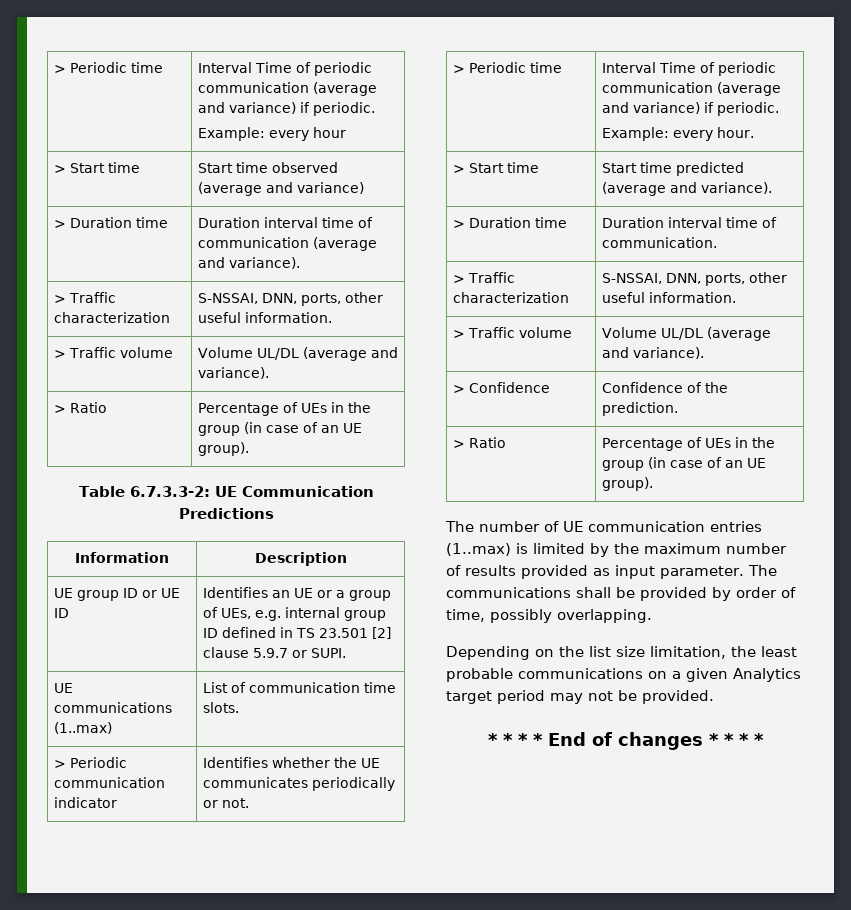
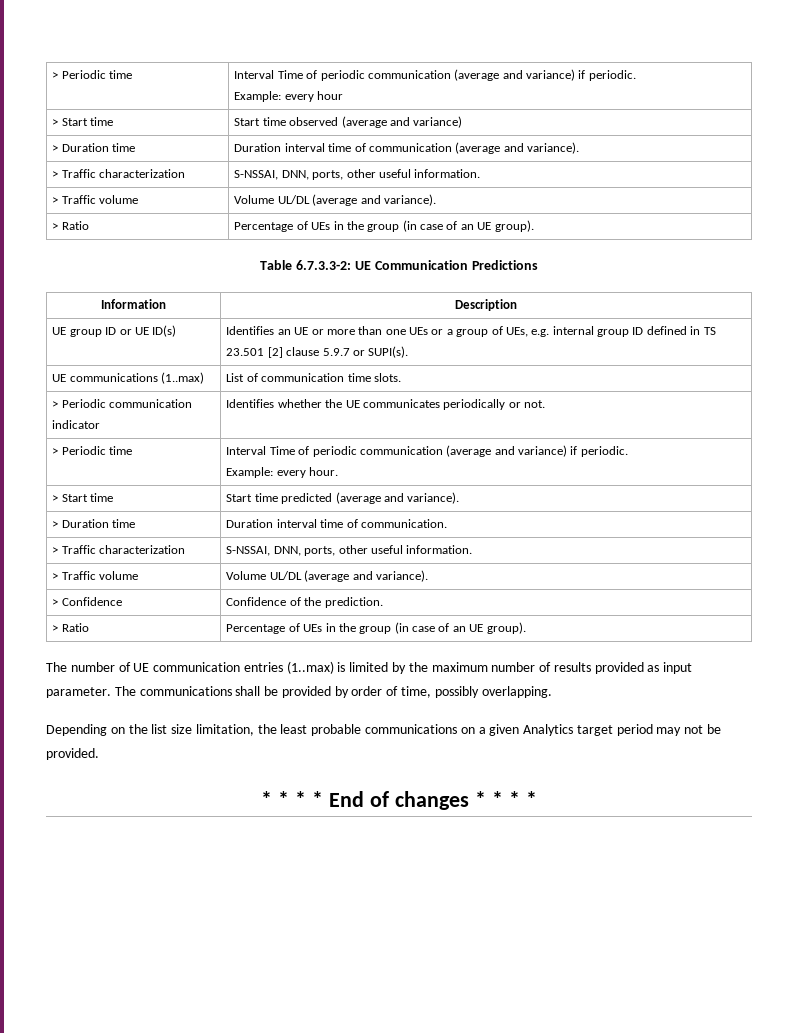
- UE group ID or UE ID | Identifies an UE or a group of UEs, e.g. internal group ID defined in TS 23.501 [2] clause 5.9.7 or SUPI.
+ UE group ID or UE ID(s) | Identifies an UE or more than one UEs or a group of UEs, e.g. internal group ID defined in TS 23.501 [2] clause 5.9.7 or SUPI(s).

